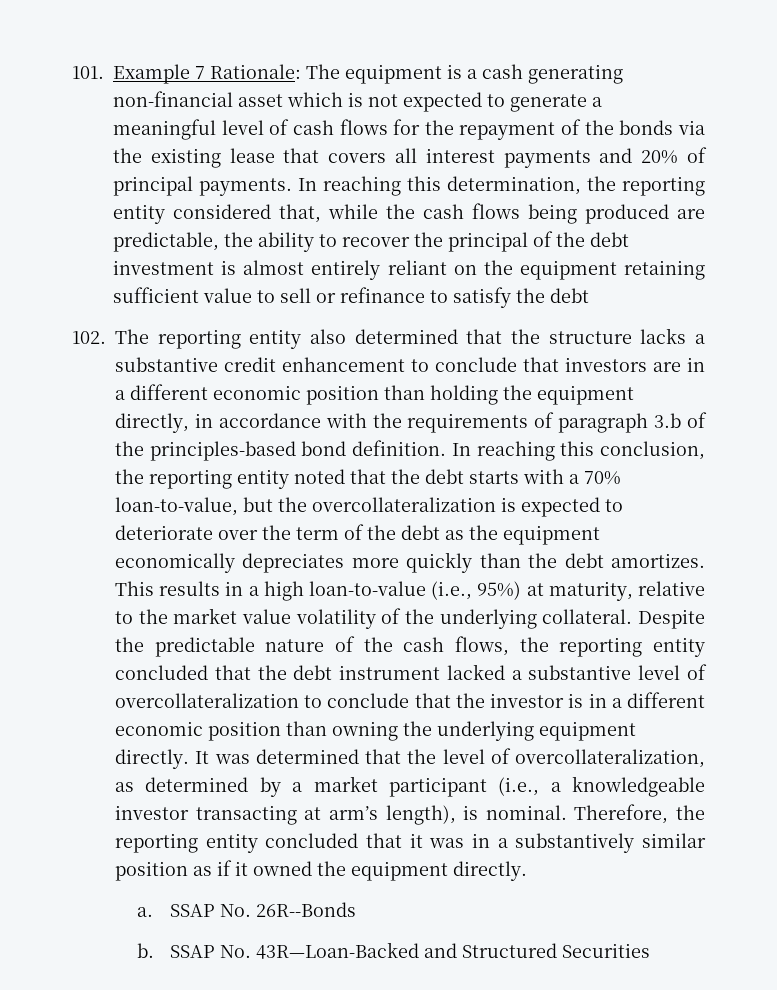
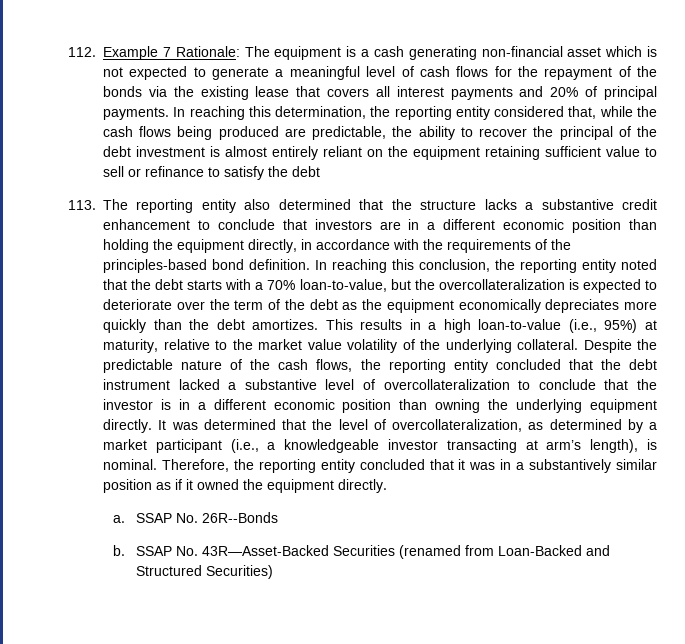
- 101. Example 7 Rationale: The equipment is a cash generating non-financial asset which is not expected to generate a meaningful level of cash flows for the repayment of the bonds via the existing lease that covers all interest payments and 20% of principal payments.
+ 112. Example 7 Rationale: The equipment is a cash generating non-financial asset which is not expected to generate a meaningful level of cash flows for the repayment of the bonds via the existing lease that covers all interest payments and 20% of principal payments.
- 102. The reporting entity also determined that the structure lacks a substantive credit enhancement to conclude that investors are in a different economic position than holding the equipment directly, in accordance with the requirements of paragraph 3.b of the principles-based bond definition.
+ 113. The reporting entity also determined that the structure lacks a substantive credit enhancement to conclude that investors are in a different economic position than holding the equipment directly, in accordance with the requirements of the principles-based bond definition.
- SSAP No. 43R—Loan-Backed and Structured Securities
+ SSAP No. 43R—Asset-Backed Securities (renamed from Loan-Backed and Structured Securities)

